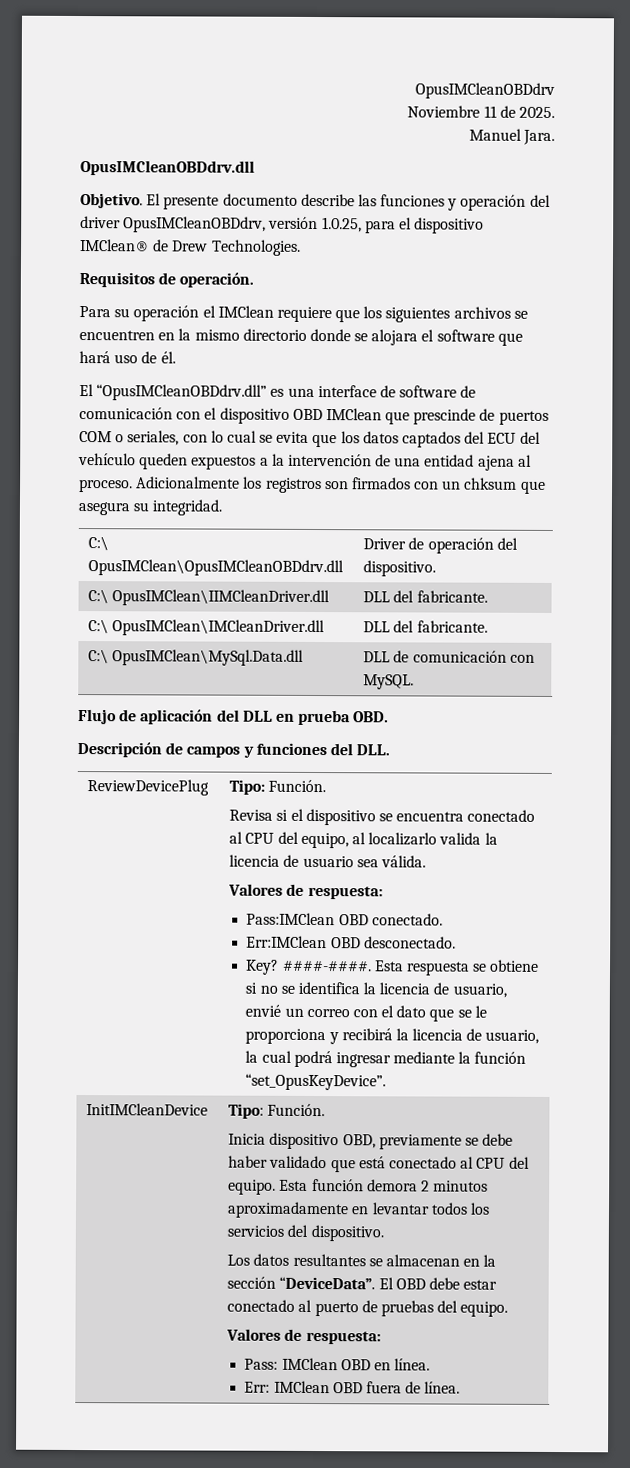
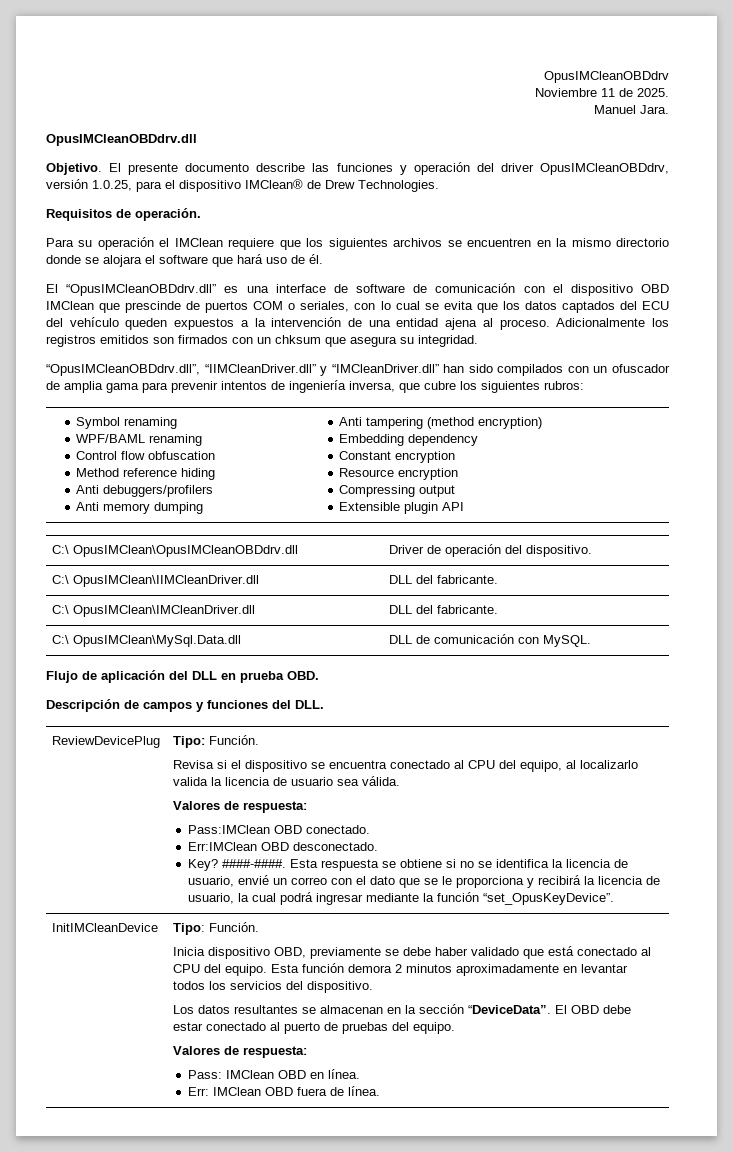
- Adicionalmente los registros son firmados con un chksum que asegura su integridad.
+ Adicionalmente los registros emitidos son firmados con un chksum que asegura su integridad.
+ “OpusIMCleanOBDdrv.dll”, “IIMCleanDriver.dll” y “IMCleanDriver.dll” han sido compilados con un ofuscador de amplia gama para prevenir intentos de ingeniería inversa, que cubre los siguientes rubros:
+ Symbol renaming
+ WPF/BAML renaming
+ Control flow obfuscation
+ Method reference hiding
+ Anti debuggers/profilers
+ Anti memory dumping | Anti tampering (method encryption)
+ Embedding dependency
+ Constant encryption
+ Resource encryption
+ Compressing output
+ Extensible plugin API

